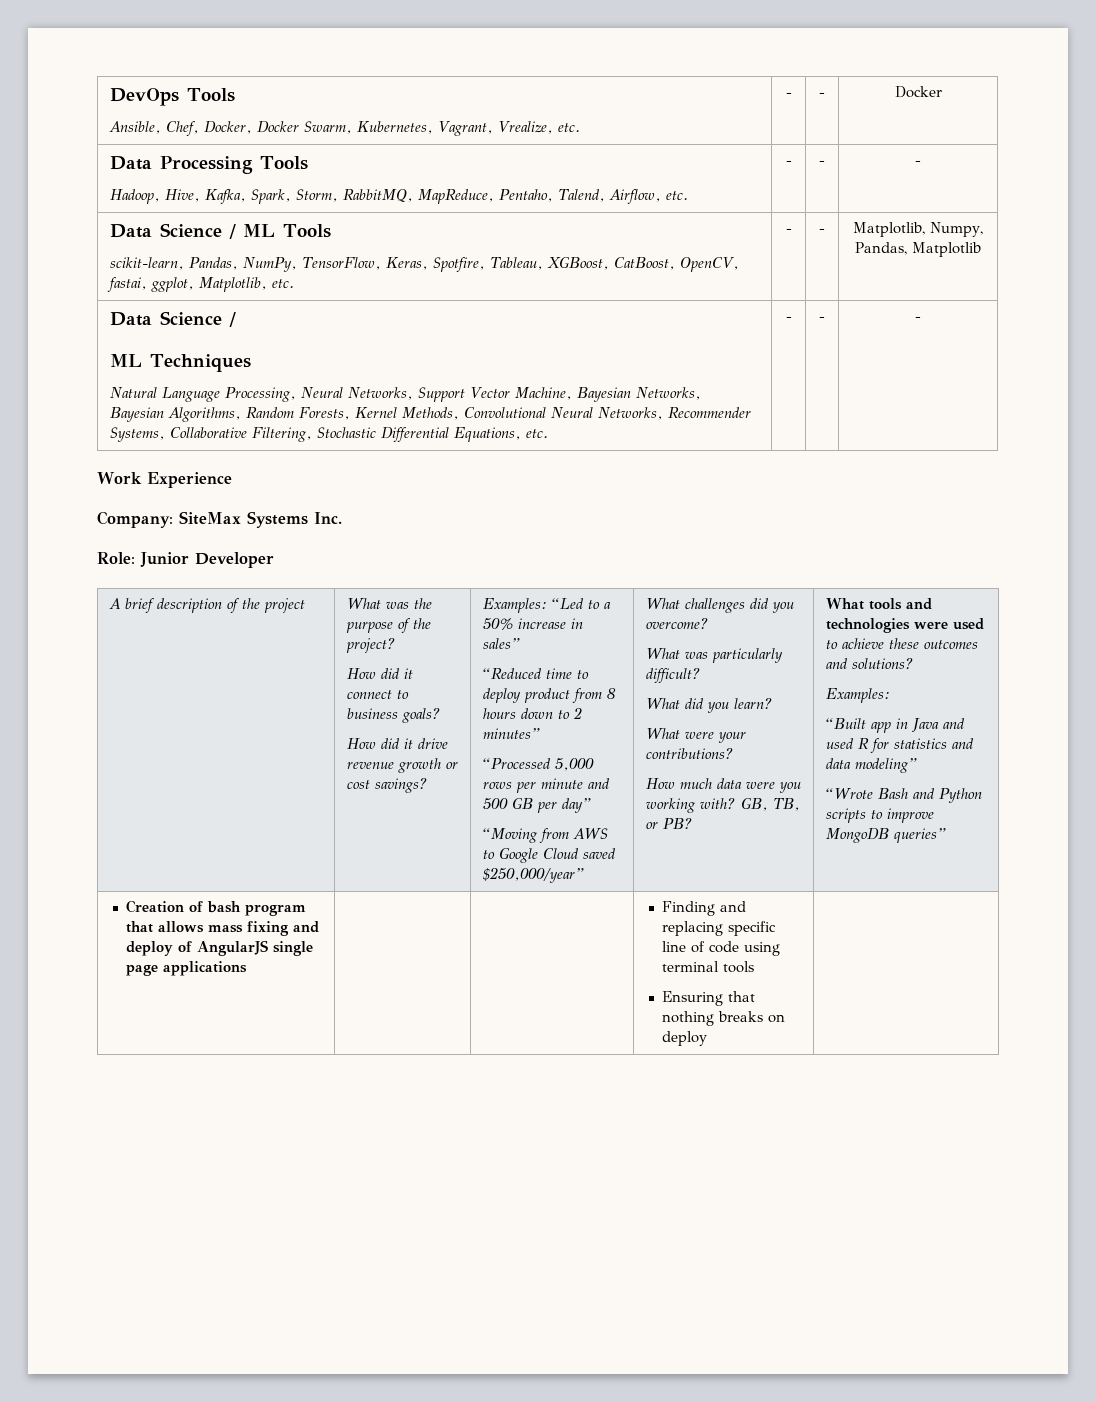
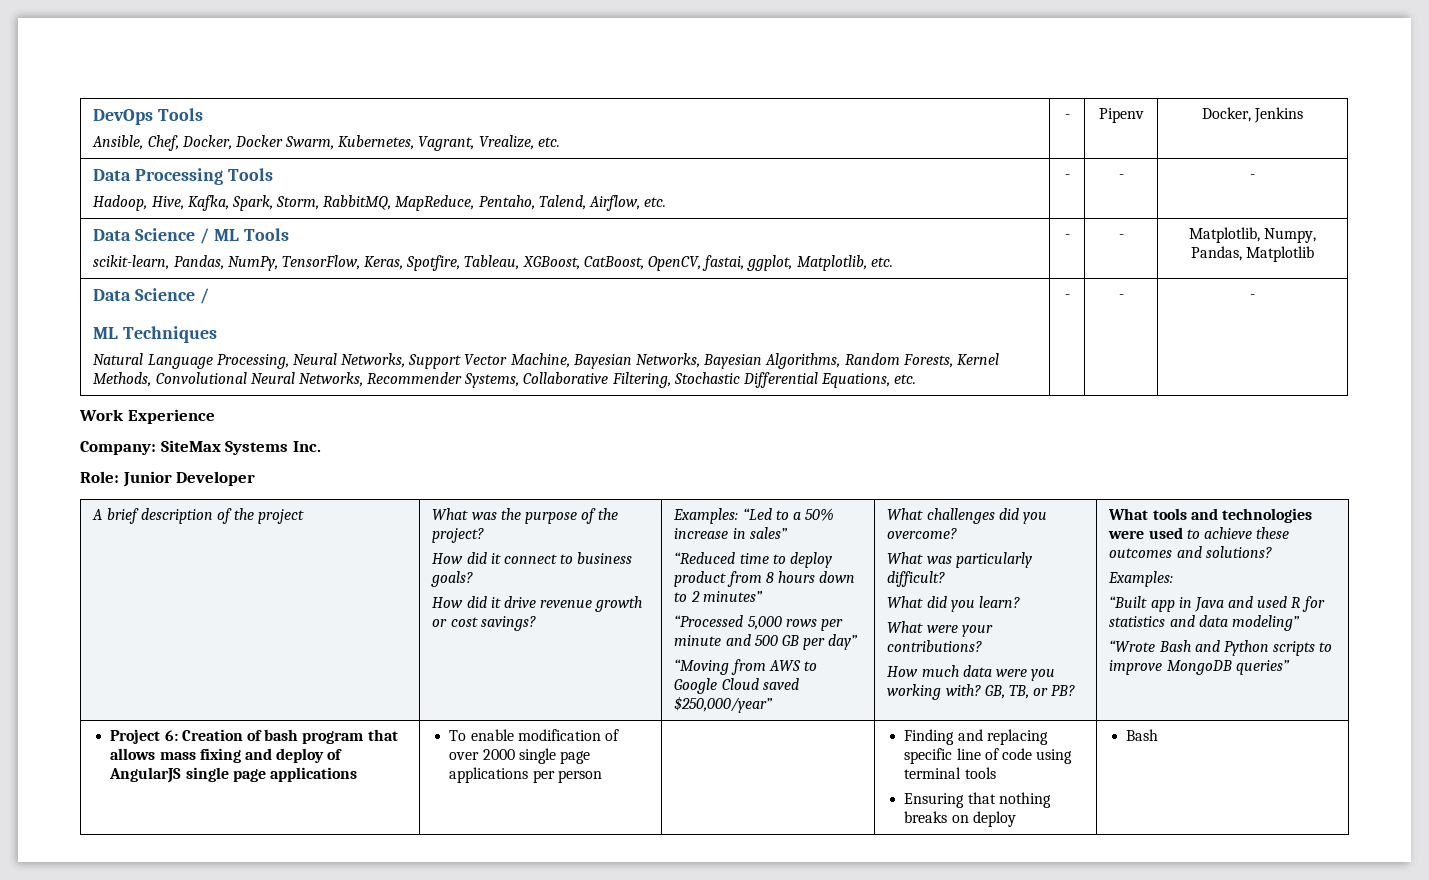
  DevOps Tools
- Ansible, Chef, Docker, Docker Swarm, Kubernetes, Vagrant, Vrealize, etc. | - | - | Docker
+ Ansible, Chef, Docker, Docker Swarm, Kubernetes, Vagrant, Vrealize, etc. | - | Pipenv | Docker, Jenkins
- Creation of bash program that allows mass fixing and deploy of AngularJS single page applications
+ Project 6: Creation of bash program that allows mass fixing and deploy of AngularJS single page applications
+ To enable modification of over 2000 single page applications per person
- Ensuring that nothing breaks on deploy
+ Ensuring that nothing breaks on deploy | Bash

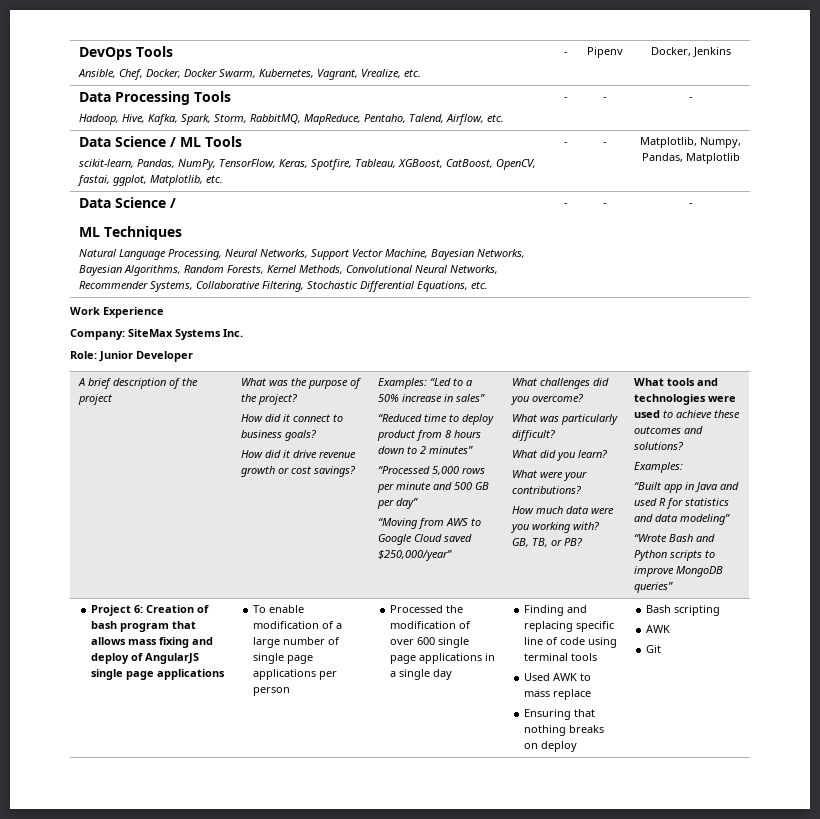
- To enable modification of over 2000 single page applications per person
+ To enable modification of a large number of single page applications per person
+ Processed the modification of over 600 single page applications in a single day
+ Used AWK to mass replace
- Ensuring that nothing breaks on deploy | Bash
+ Ensuring that nothing breaks on deploy | Bash scripting
+ AWK
+ Git

